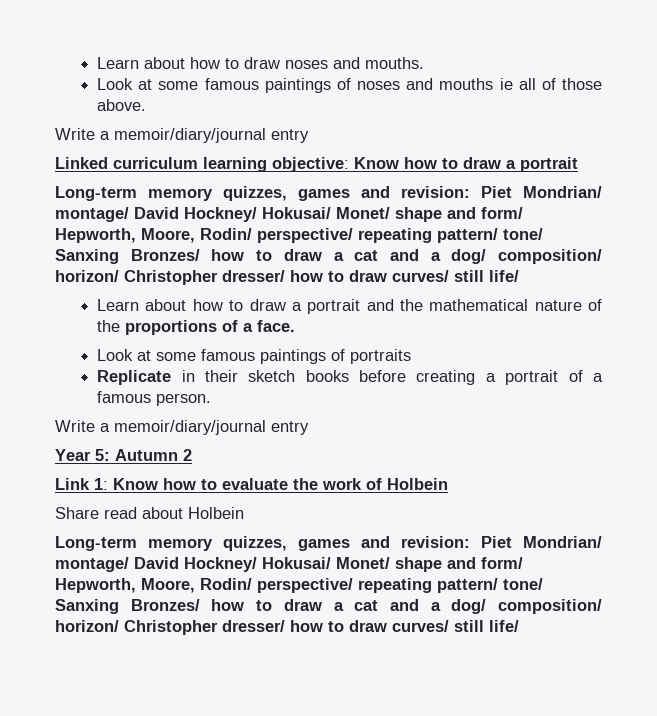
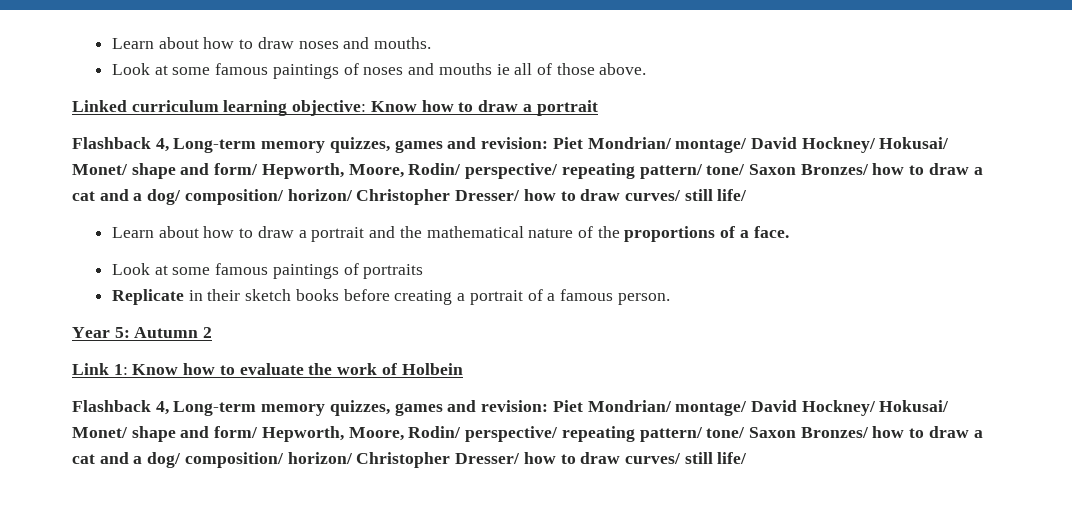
  Look at some famous paintings of noses and mouths ie all of those above.
- Write a memoir/diary/journal entry
  Linked curriculum learning objective: Know how to draw a portrait
- Long-term memory quizzes, games and revision: Piet Mondrian/ montage/ David Hockney/ Hokusai/ Monet/ shape and form/ Hepworth, Moore, Rodin/ perspective/ repeating pattern/ tone/ Sanxing Bronzes/ how to draw a cat and a dog/ composition/ horizon/ Christopher dresser/ how to draw curves/ still life/
+ Flashback 4, Long-term memory quizzes, games and revision: Piet Mondrian/ montage/ David Hockney/ Hokusai/ Monet/ shape and form/ Hepworth, Moore, Rodin/ perspective/ repeating pattern/ tone/ Saxon Bronzes/ how to draw a cat and a dog/ composition/ horizon/ Christopher Dresser/ how to draw curves/ still life/
  Replicate in their sketch books before creating a portrait of a famous person.
- Write a memoir/diary/journal entry
  Link 1: Know how to evaluate the work of Holbein
- Share read about Holbein
- Long-term memory quizzes, games and revision: Piet Mondrian/ montage/ David Hockney/ Hokusai/ Monet/ shape and form/ Hepworth, Moore, Rodin/ perspective/ repeating pattern/ tone/ Sanxing Bronzes/ how to draw a cat and a dog/ composition/ horizon/ Christopher dresser/ how to draw curves/ still life/
+ Flashback 4, Long-term memory quizzes, games and revision: Piet Mondrian/ montage/ David Hockney/ Hokusai/ Monet/ shape and form/ Hepworth, Moore, Rodin/ perspective/ repeating pattern/ tone/ Saxon Bronzes/ how to draw a cat and a dog/ composition/ horizon/ Christopher Dresser/ how to draw curves/ still life/

